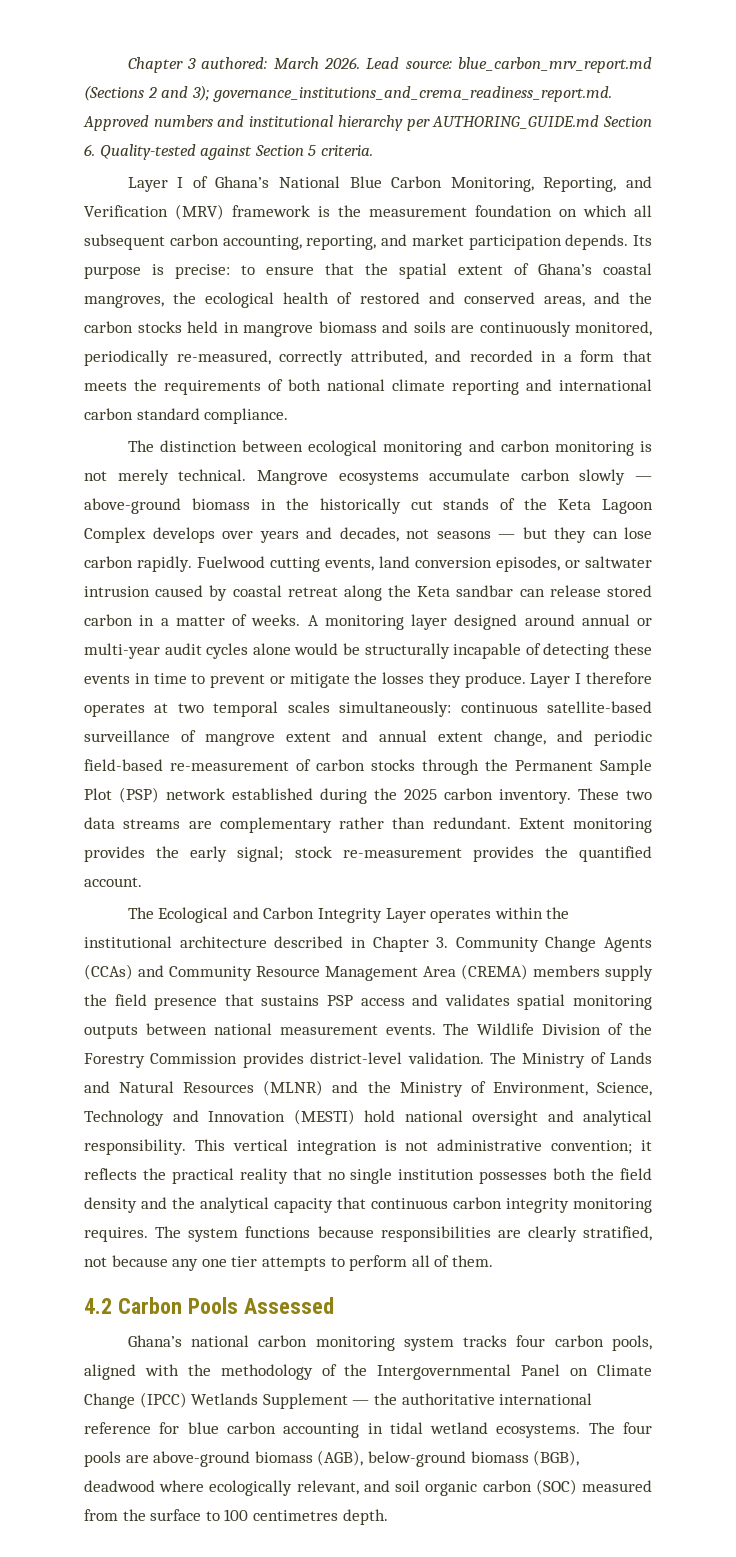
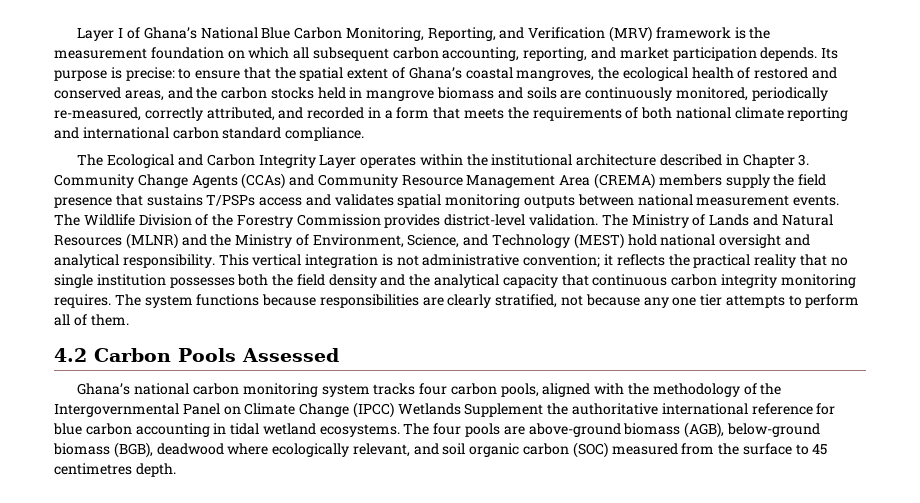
- Chapter 3 authored: March 2026. Lead source: blue_carbon_mrv_report.md (Sections 2 and 3); governance_institutions_and_crema_readiness_report.md. Approved numbers and institutional hierarchy per AUTHORING_GUIDE.md Section 6. Quality-tested against Section 5 criteria.
- The distinction between ecological monitoring and carbon monitoring is not merely technical. Mangrove ecosystems accumulate carbon slowly — above-ground biomass in the historically cut stands of the Keta Lagoon Complex develops over years and decades, not seasons — but they can lose carbon rapidly. Fuelwood cutting events, land conversion episodes, or saltwater intrusion caused by coastal retreat along the Keta sandbar can release stored carbon in a matter of weeks. A monitoring layer designed around annual or multi-year audit cycles alone would be structurally incapable of detecting these events in time to prevent or mitigate the losses they produce. Layer I therefore operates at two temporal scales simultaneously: continuous satellite-based surveillance of mangrove extent and annual extent change, and periodic field-based re-measurement of carbon stocks through the Permanent Sample Plot (PSP) network established during the 2025 carbon inventory. These two data streams are complementary rather than redundant. Extent monitoring provides the early signal; stock re-measurement provides the quantified account.
- The Ecological and Carbon Integrity Layer operates within the institutional architecture described in Chapter 3. Community Change Agents (CCAs) and Community Resource Management Area (CREMA) members supply the field presence that sustains PSP access and validates spatial monitoring outputs between national measurement events.
+ The Ecological and Carbon Integrity Layer operates within the institutional architecture described in Chapter 3. Community Change Agents (CCAs) and Community Resource Management Area (CREMA) members supply the field presence that sustains T/PSPs access and validates spatial monitoring outputs between national measurement events.
- The Ministry of Lands and Natural Resources (MLNR) and the Ministry of Environment, Science, Technology and Innovation (MESTI) hold national oversight and analytical responsibility.
+ The Ministry of Lands and Natural Resources (MLNR) and the Ministry of Environment, Science, and Technology (MEST) hold national oversight and analytical responsibility.
- Ghana’s national carbon monitoring system tracks four carbon pools, aligned with the methodology of the Intergovernmental Panel on Climate Change (IPCC) Wetlands Supplement — the authoritative international reference for blue carbon accounting in tidal wetland ecosystems.
+ Ghana’s national carbon monitoring system tracks four carbon pools, aligned with the methodology of the Intergovernmental Panel on Climate Change (IPCC) Wetlands Supplement the authoritative international reference for blue carbon accounting in tidal wetland ecosystems.
- The four pools are above-ground biomass (AGB), below-ground biomass (BGB), deadwood where ecologically relevant, and soil organic carbon (SOC) measured from the surface to 100 centimetres depth.
+ The four pools are above-ground biomass (AGB), below-ground biomass (BGB), deadwood where ecologically relevant, and soil organic carbon (SOC) measured from the surface to 45 centimetres depth.

